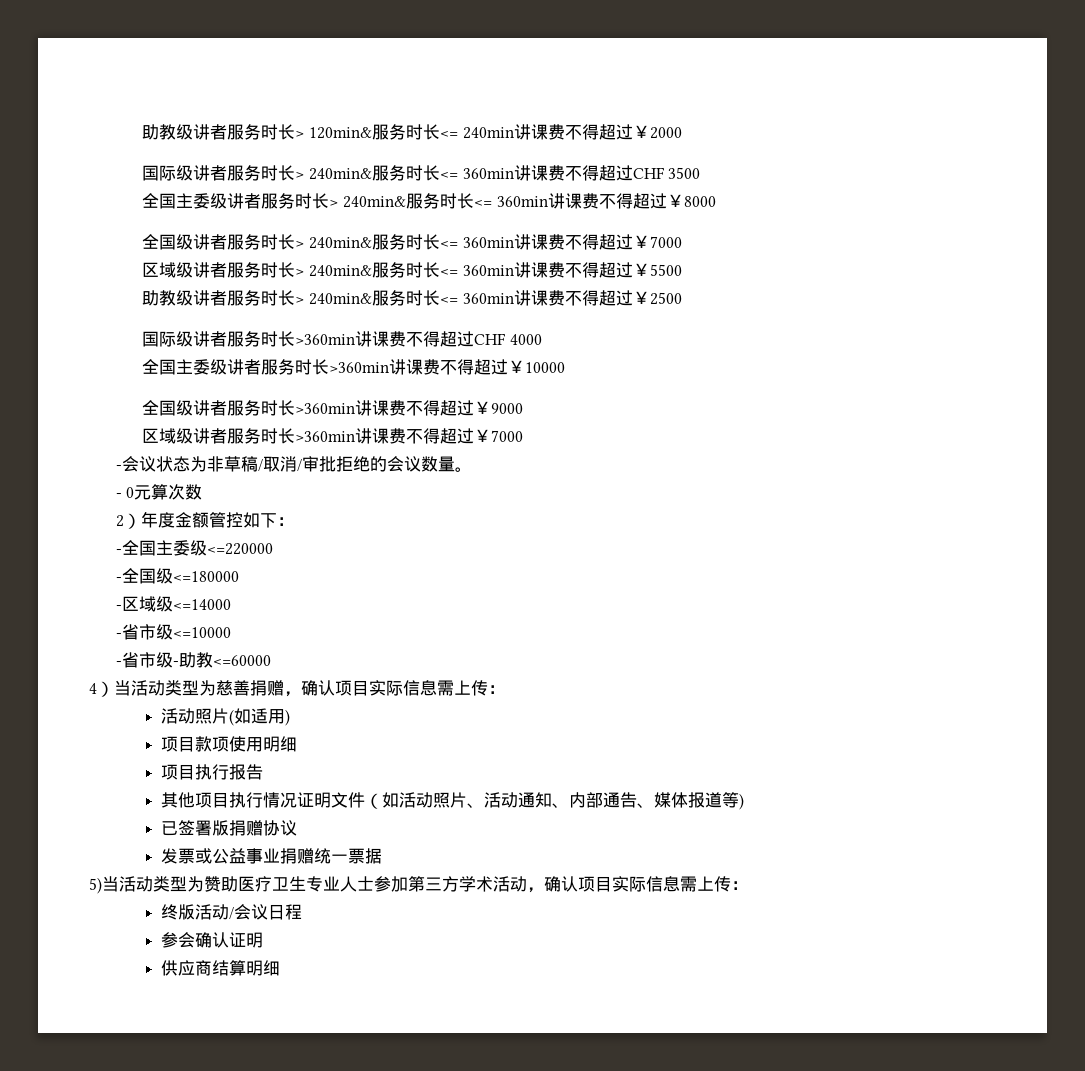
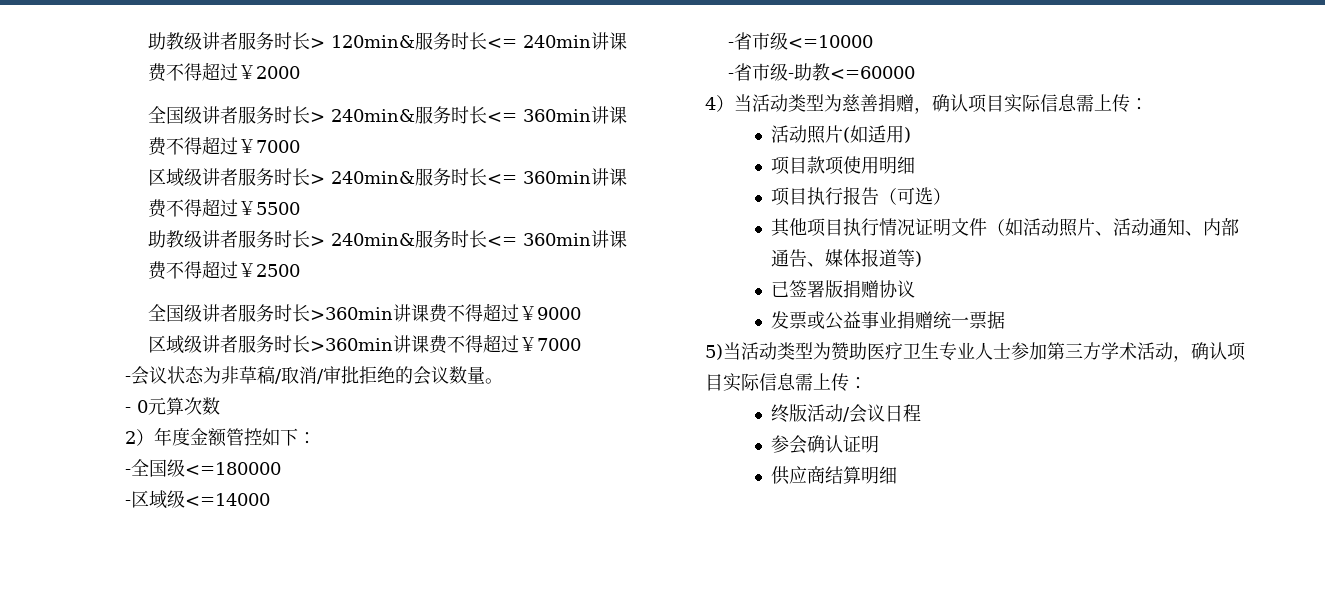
- 国际级讲者服务时长> 240min&服务时长<= 360min讲课费不得超过CHF 3500
- 全国主委级讲者服务时长> 240min&服务时长<= 360min讲课费不得超过￥8000
- 国际级讲者服务时长>360min讲课费不得超过CHF 4000
- 全国主委级讲者服务时长>360min讲课费不得超过￥10000
- -全国主委级<=220000
- 项目执行报告
+ 项目执行报告（可选）

